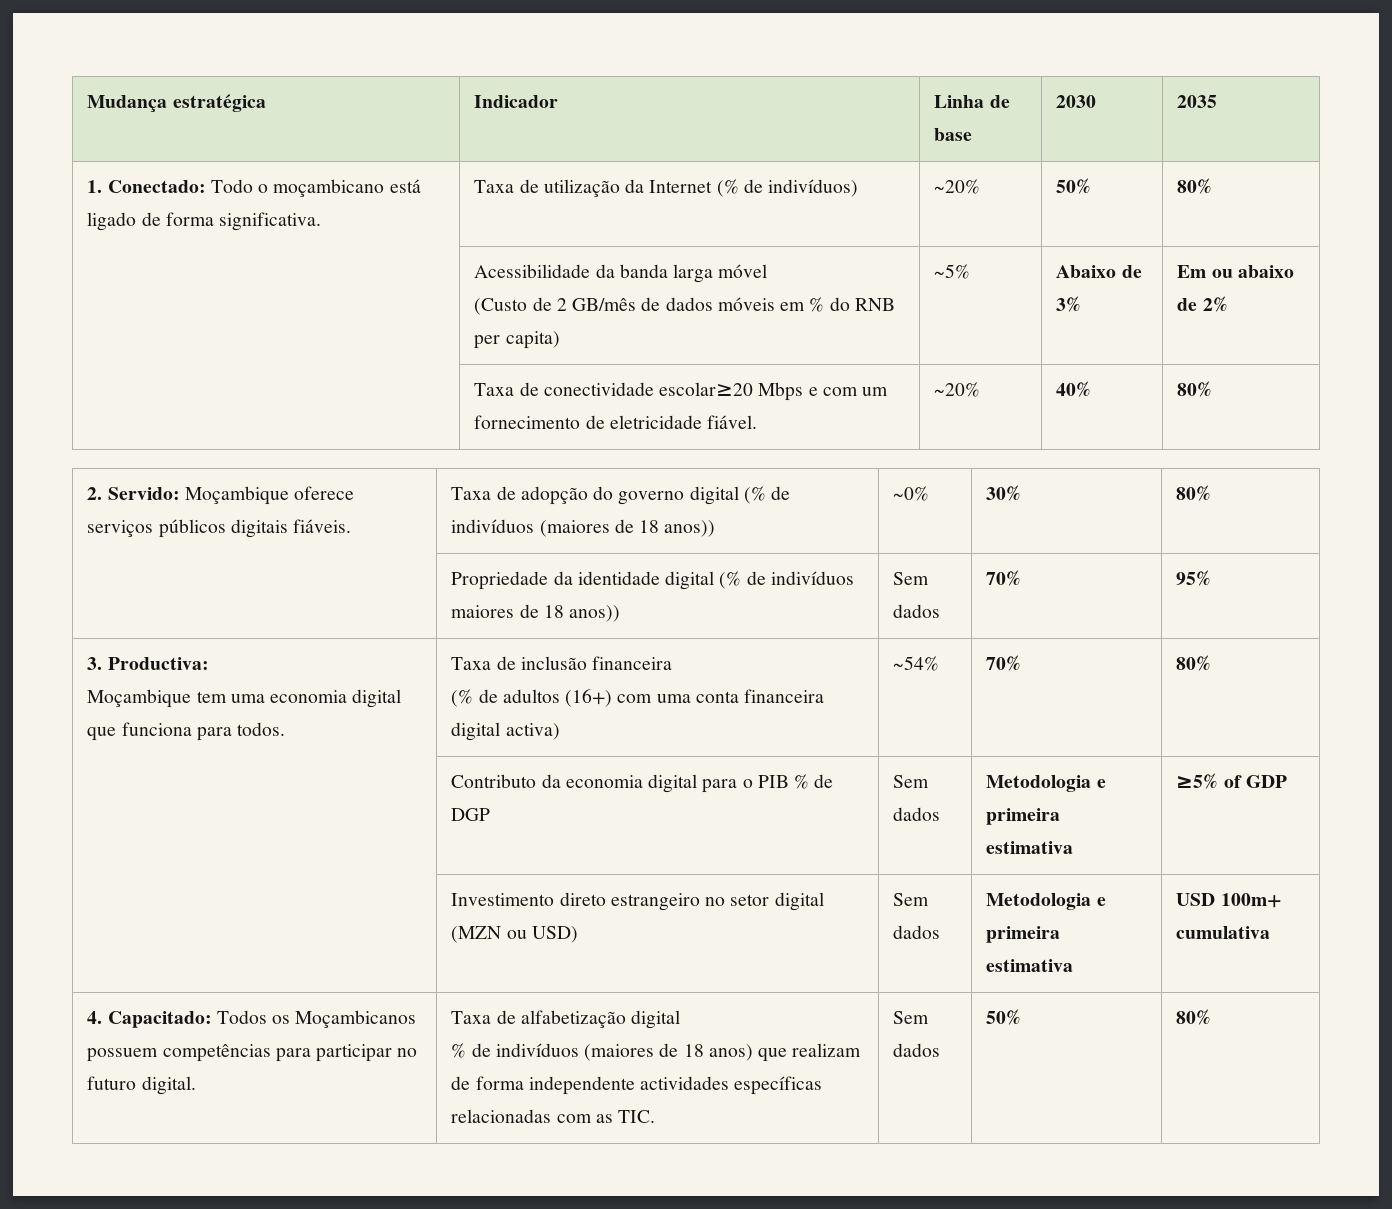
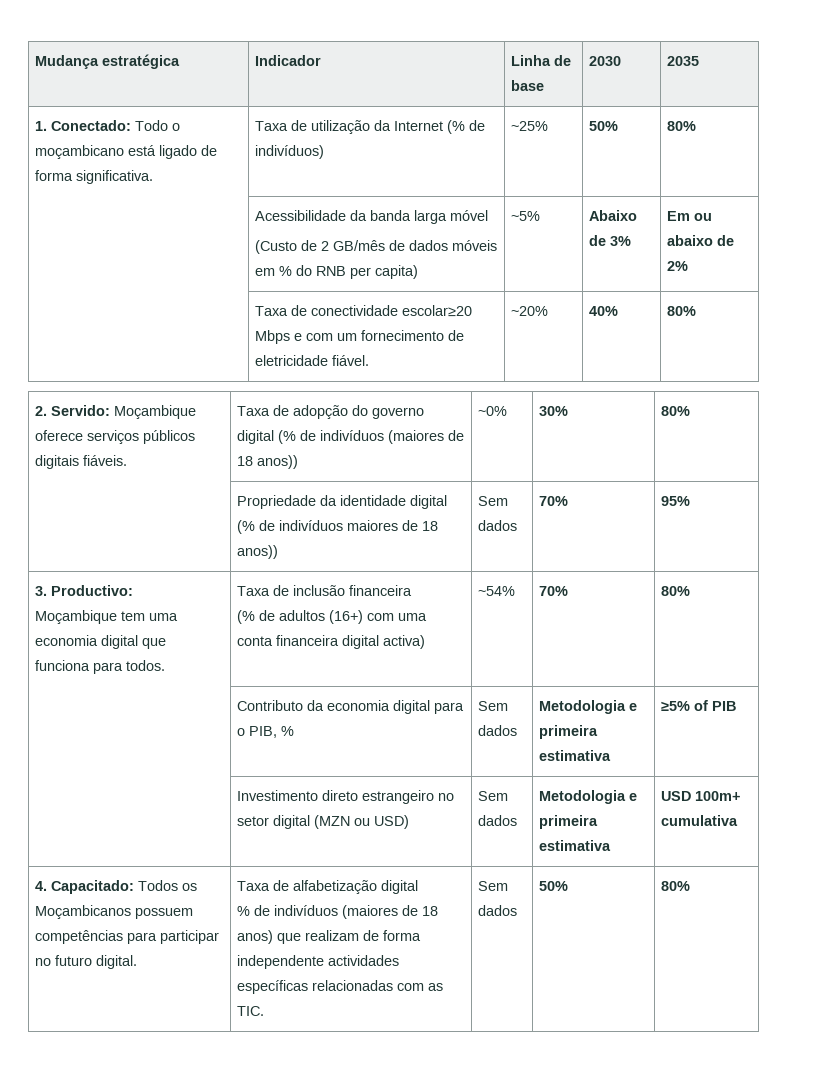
- 1. Conectado: Todo o moçambicano está ligado de forma significativa. | Taxa de utilização da Internet (% de indivíduos) | ~20% | 50% | 80%
+ 1. Conectado: Todo o moçambicano está ligado de forma significativa. | Taxa de utilização da Internet (% de indivíduos) | ~25% | 50% | 80%
- 3. Productiva:
+ 3. Productivo:
- | Contributo da economia digital para o PIB % de DGP | Sem dados | Metodologia e primeira estimativa | ≥5% of GDP
+ | Contributo da economia digital para o PIB, % | Sem dados | Metodologia e primeira estimativa | ≥5% of PIB

